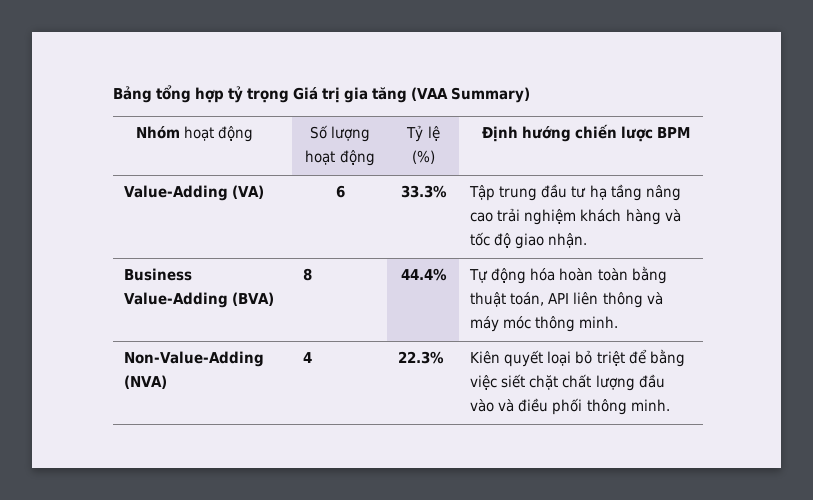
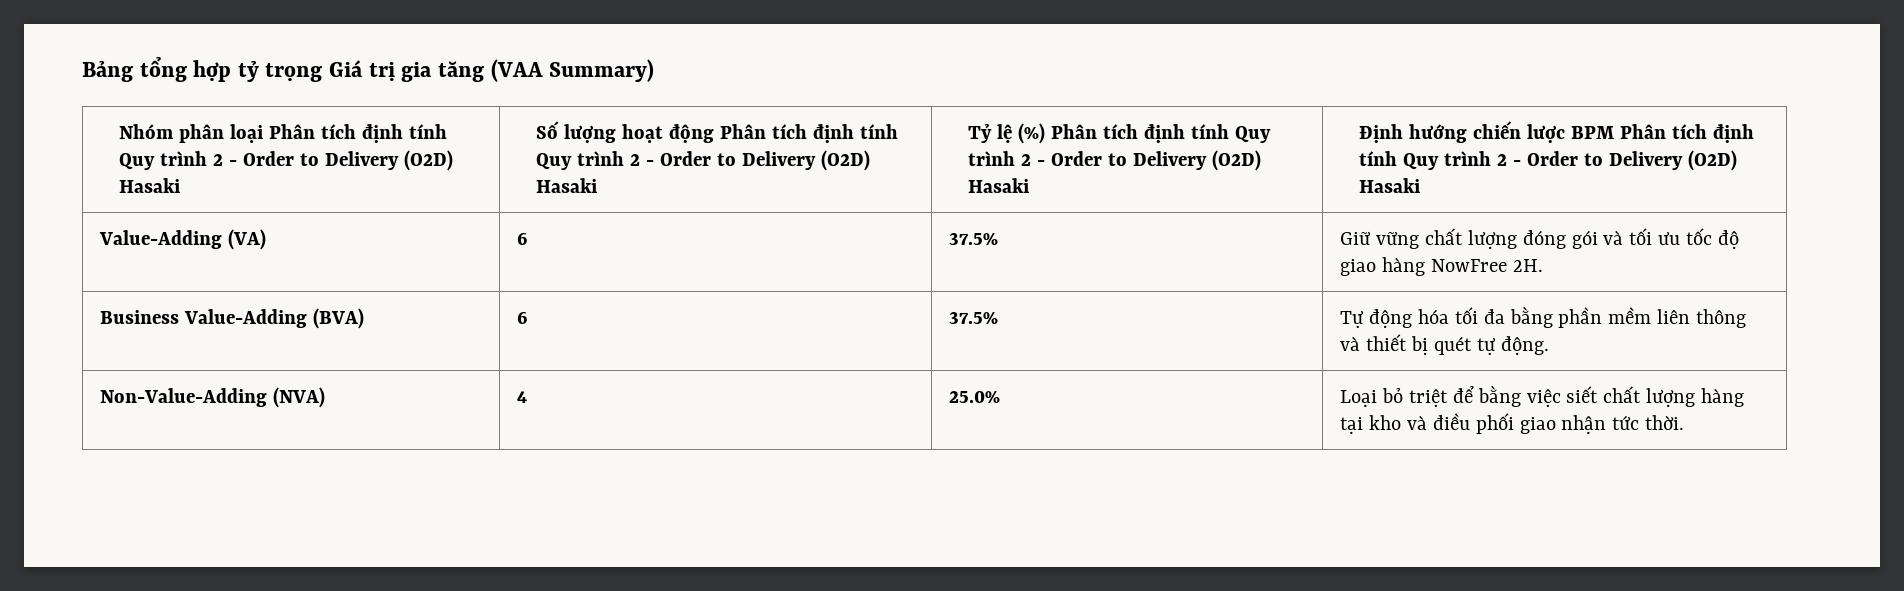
- Nhóm hoạt động | Số lượng hoạt động | Tỷ lệ (%)
+ Nhóm phân loại Phân tích định tính Quy trình 2 - Order to Delivery (O2D) Hasaki | Số lượng hoạt động Phân tích định tính Quy trình 2 - Order to Delivery (O2D) Hasaki | Tỷ lệ (%) Phân tích định tính Quy trình 2 - Order to Delivery (O2D) Hasaki
- Định hướng chiến lược BPM
- Value-Adding (VA) | 6 | 33.3% | Tập trung đầu tư hạ tầng nâng cao trải nghiệm khách hàng và tốc độ giao nhận.
+ Định hướng chiến lược BPM Phân tích định tính Quy trình 2 - Order to Delivery (O2D) Hasaki
+ Value-Adding (VA) | 6 | 37.5% | Giữ vững chất lượng đóng gói và tối ưu tốc độ giao hàng NowFree 2H.
- Business Value-Adding (BVA) | 8 | 44.4% | Tự động hóa hoàn toàn bằng thuật toán, API liên thông và máy móc thông minh.
+ Business Value-Adding (BVA) | 6 | 37.5% | Tự động hóa tối đa bằng phần mềm liên thông và thiết bị quét tự động.
- Non-Value-Adding (NVA) | 4 | 22.3% | Kiên quyết loại bỏ triệt để bằng việc siết chặt chất lượng đầu vào và điều phối thông minh.
+ Non-Value-Adding (NVA) | 4 | 25.0% | Loại bỏ triệt để bằng việc siết chất lượng hàng tại kho và điều phối giao nhận tức thời.

